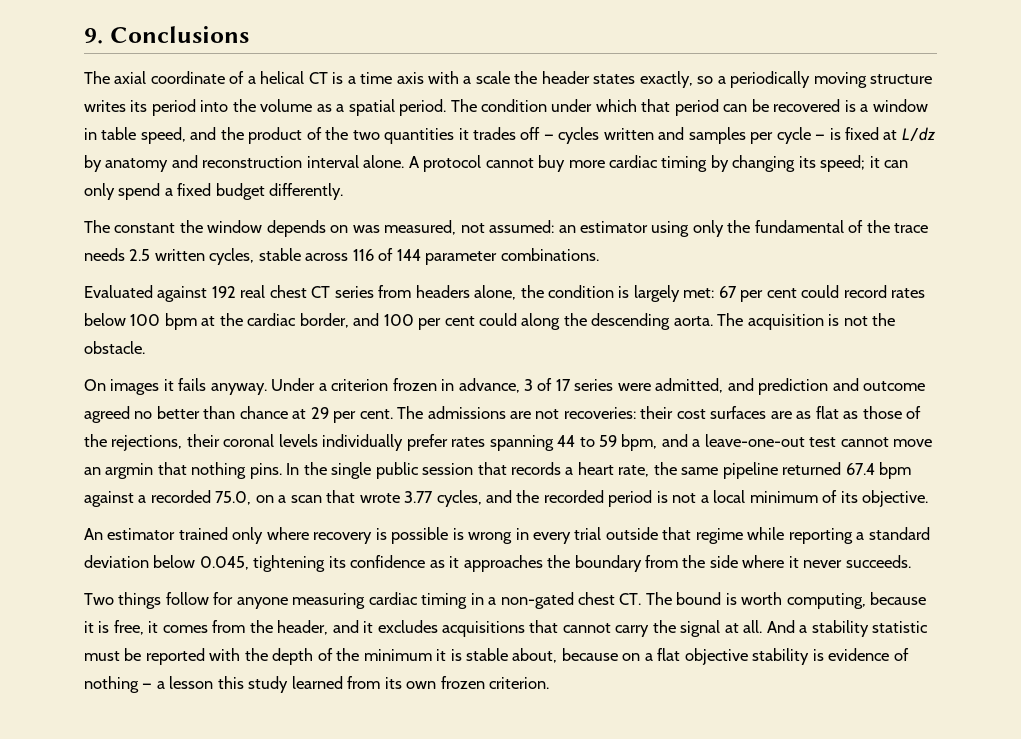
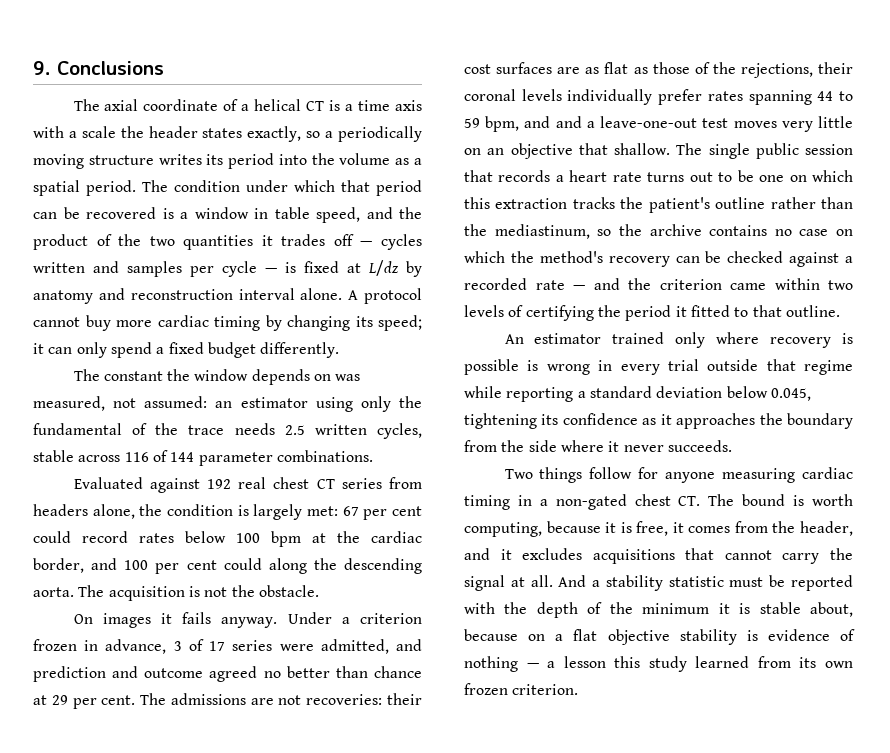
- The admissions are not recoveries: their cost surfaces are as flat as those of the rejections, their coronal levels individually prefer rates spanning 44 to 59 bpm, and a leave-one-out test cannot move an argmin that nothing pins. In the single public session that records a heart rate, the same pipeline returned 67.4 bpm against a recorded 75.0, on a scan that wrote 3.77 cycles, and the recorded period is not a local minimum of its objective.
+ The admissions are not recoveries: their cost surfaces are as flat as those of the rejections, their coronal levels individually prefer rates spanning 44 to 59 bpm, and and a leave-one-out test moves very little on an objective that shallow. The single public session that records a heart rate turns out to be one on which this extraction tracks the patient's outline rather than the mediastinum, so the archive contains no case on which the method's recovery can be checked against a recorded rate — and the criterion came within two levels of certifying the period it fitted to that outline.

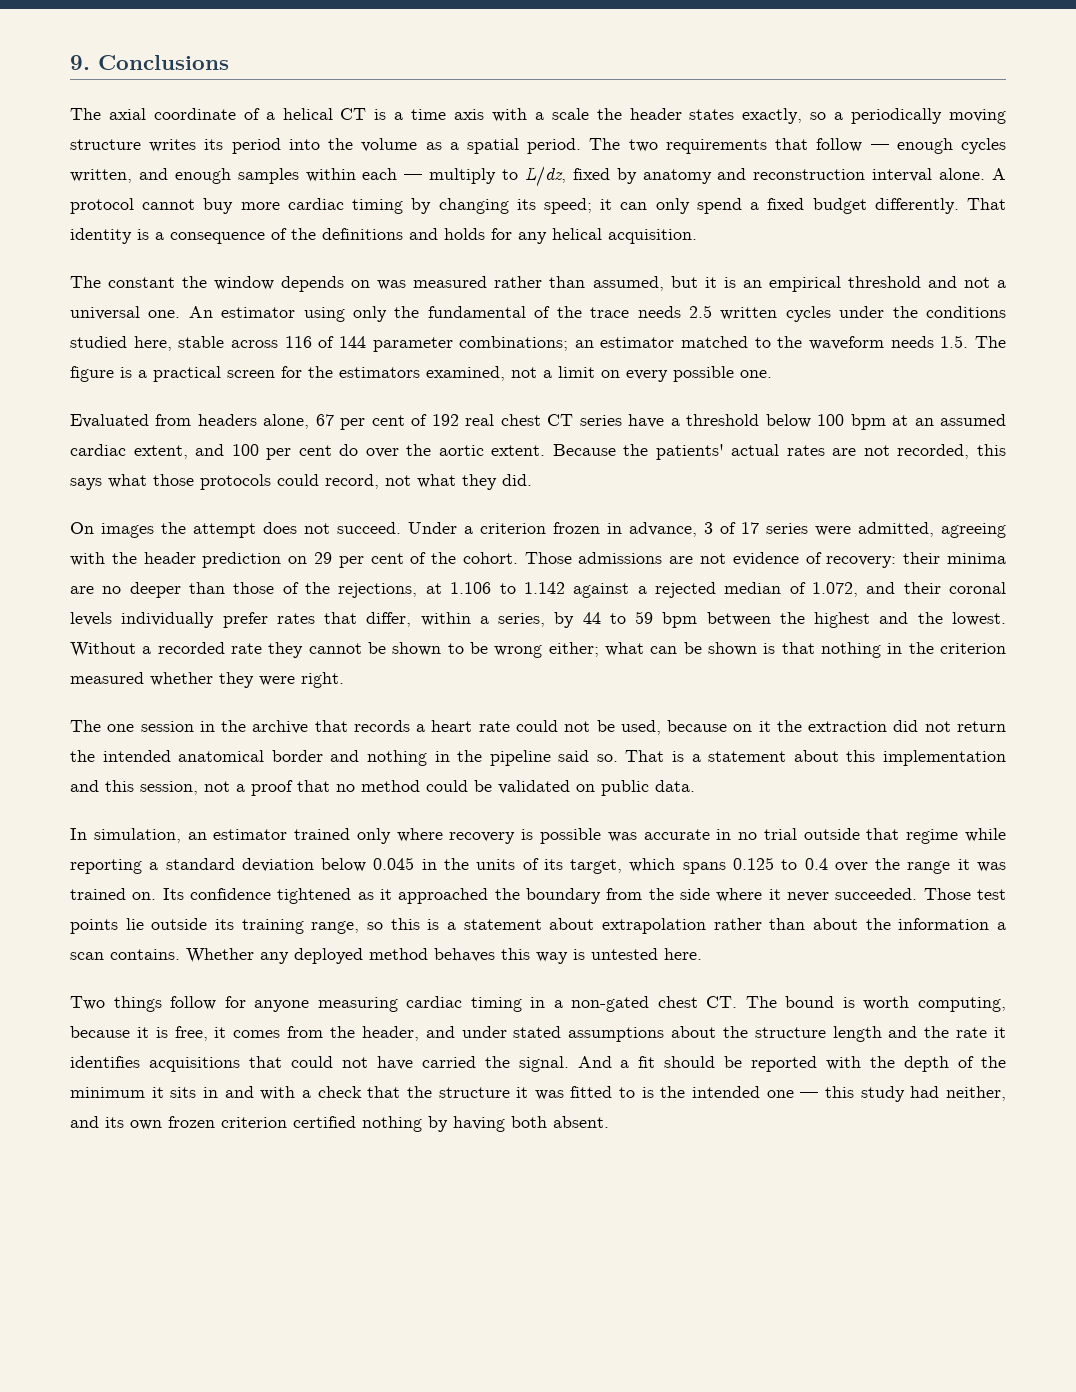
- The condition under which that period can be recovered is a window in table speed, and the product of the two quantities it trades off — cycles written and samples per cycle — is fixed at L/dz by anatomy and reconstruction interval alone.
+ The two requirements that follow — enough cycles written, and enough samples within each — multiply to L/dz, fixed by anatomy and reconstruction interval alone.
+ That identity is a consequence of the definitions and holds for any helical acquisition.
- The constant the window depends on was measured, not assumed: an estimator using only the fundamental of the trace needs 2.5 written cycles, stable across 116 of 144 parameter combinations.
- Evaluated against 192 real chest CT series from headers alone, the condition is largely met: 67 per cent could record rates below 100 bpm at the cardiac border, and 100 per cent could along the descending aorta. The acquisition is not the obstacle.
- On images it fails anyway.
+ The constant the window depends on was measured rather than assumed, but it is an empirical threshold and not a universal one. An estimator using only the fundamental of the trace needs 2.5 written cycles under the conditions studied here, stable across 116 of 144 parameter combinations; an estimator matched to the waveform needs 1.5. The figure is a practical screen for the estimators examined, not a limit on every possible one.
+ Evaluated from headers alone, 67 per cent of 192 real chest CT series have a threshold below 100 bpm at an assumed cardiac extent, and 100 per cent do over the aortic extent. Because the patients' actual rates are not recorded, this says what those protocols could record, not what they did.
+ On images the attempt does not succeed.
- Under a criterion frozen in advance, 3 of 17 series were admitted, and prediction and outcome agreed no better than chance at 29 per cent. The admissions are not recoveries: their cost surfaces are as flat as those of the rejections, their coronal levels individually prefer rates spanning 44 to 59 bpm, and and a leave-one-out test moves very little on an objective that shallow. The single public session that records a heart rate turns out to be one on which this extraction tracks the patient's outline rather than the mediastinum, so the archive contains no case on which the method's recovery can be checked against a recorded rate — and the criterion came within two levels of certifying the period it fitted to that outline.
- An estimator trained only where recovery is possible is wrong in every trial outside that regime while reporting a standard deviation below 0.045, tightening its confidence as it approaches the boundary from the side where it never succeeds.
+ Under a criterion frozen in advance, 3 of 17 series were admitted, agreeing with the header prediction on 29 per cent of the cohort. Those admissions are not evidence of recovery: their minima are no deeper than those of the rejections, at 1.106 to 1.142 against a rejected median of 1.072, and their coronal levels individually prefer rates that differ, within a series, by 44 to 59 bpm between the highest and the lowest. Without a recorded rate they cannot be shown to be wrong either; what can be shown is that nothing in the criterion measured whether they were right.
+ The one session in the archive that records a heart rate could not be used, because on it the extraction did not return the intended anatomical border and nothing in the pipeline said so. That is a statement about this implementation and this session, not a proof that no method could be validated on public data.
+ In simulation, an estimator trained only where recovery is possible was accurate in no trial outside that regime while reporting a standard deviation below 0.045 in the units of its target, which spans 0.125 to 0.4 over the range it was trained on. Its confidence tightened as it approached the boundary from the side where it never succeeded. Those test points lie outside its training range, so this is a statement about extrapolation rather than about the information a scan contains. Whether any deployed method behaves this way is untested here.
- Two things follow for anyone measuring cardiac timing in a non-gated chest CT. The bound is worth computing, because it is free, it comes from the header, and it excludes acquisitions that cannot carry the signal at all. And a stability statistic must be reported with the depth of the minimum it is stable about, because on a flat objective stability is evidence of nothing — a lesson this study learned from its own frozen criterion.
+ Two things follow for anyone measuring cardiac timing in a non-gated chest CT. The bound is worth computing, because it is free, it comes from the header, and under stated assumptions about the structure length and the rate it identifies acquisitions that could not have carried the signal. And a fit should be reported with the depth of the minimum it sits in and with a check that the structure it was fitted to is the intended one — this study had neither, and its own frozen criterion certified nothing by having both absent.

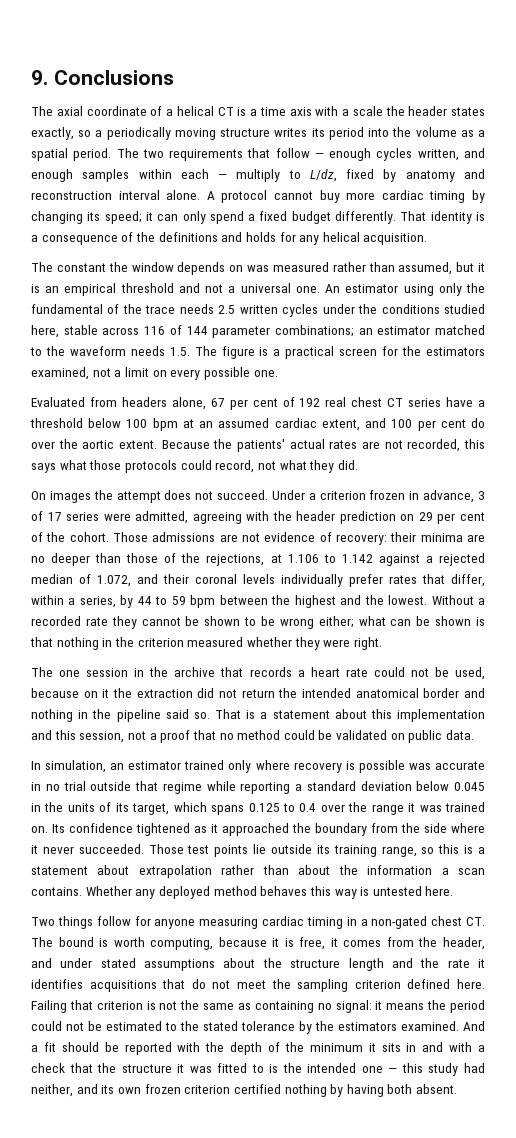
- Two things follow for anyone measuring cardiac timing in a non-gated chest CT. The bound is worth computing, because it is free, it comes from the header, and under stated assumptions about the structure length and the rate it identifies acquisitions that could not have carried the signal.
+ Two things follow for anyone measuring cardiac timing in a non-gated chest CT. The bound is worth computing, because it is free, it comes from the header, and under stated assumptions about the structure length and the rate it identifies acquisitions that do not meet the sampling criterion defined here. Failing that criterion is not the same as containing no signal: it means the period could not be estimated to the stated tolerance by the estimators examined.

